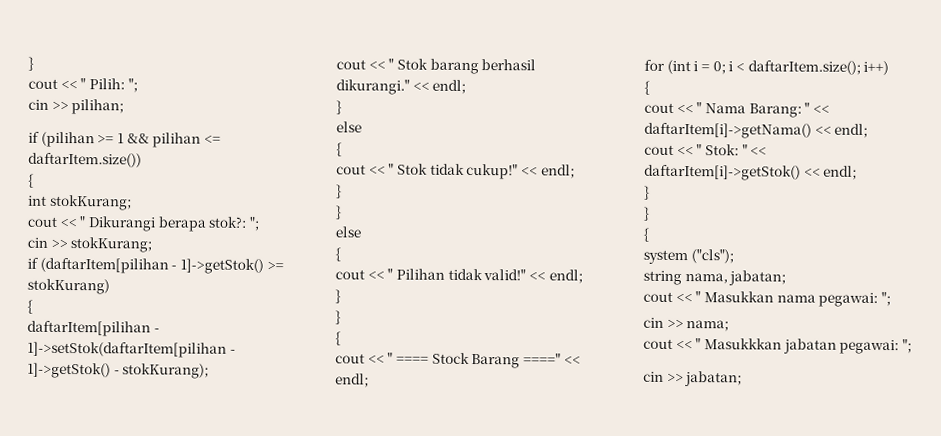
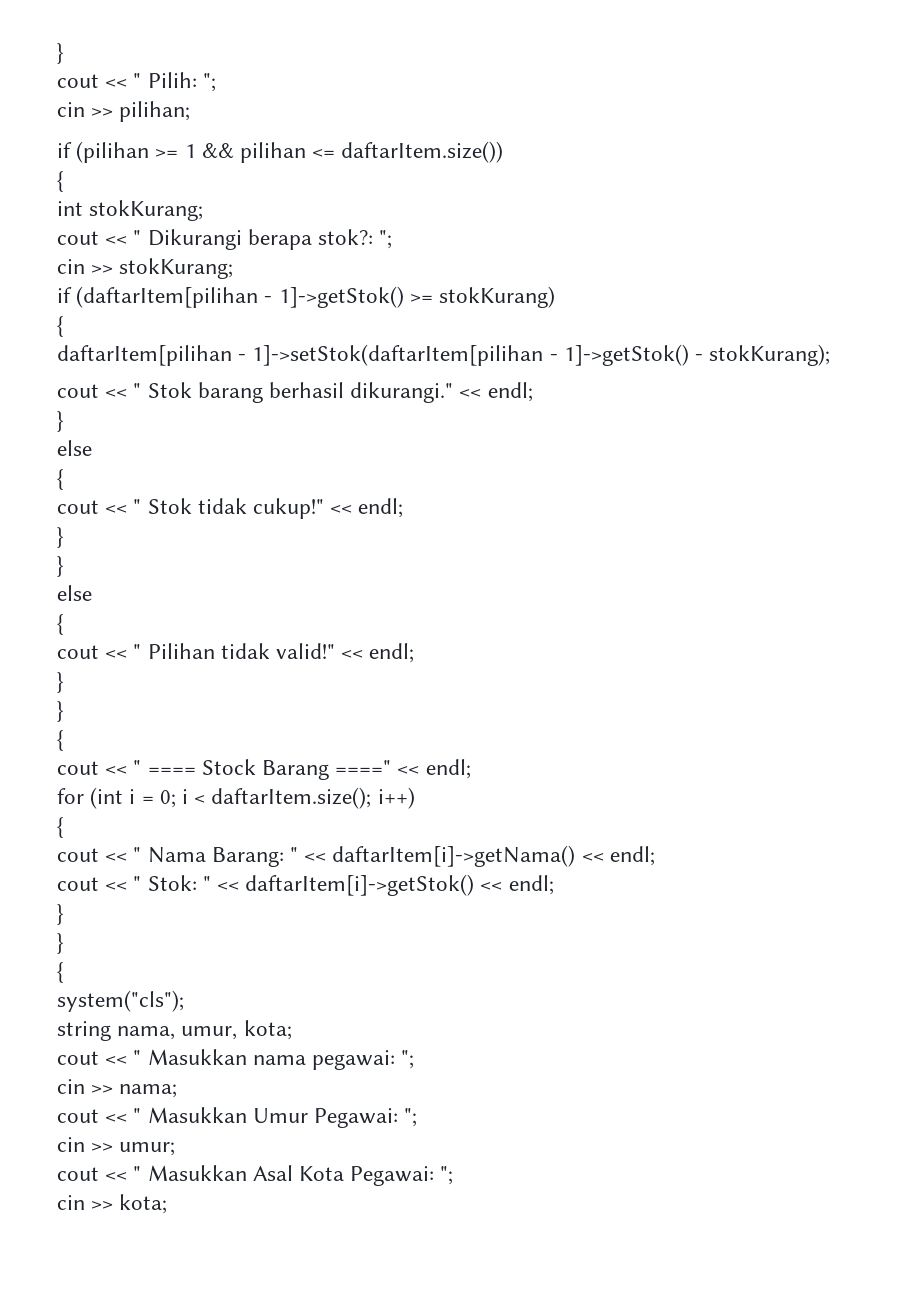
- system ("cls");
+ system("cls");
- string nama, jabatan;
+ string nama, umur, kota;
- cout << " Masukkkan jabatan pegawai: ";
- cin >> jabatan;
+ cout << " Masukkan Umur Pegawai: ";
+ cin >> umur;
+ cout << " Masukkan Asal Kota Pegawai: ";
+ cin >> kota;

